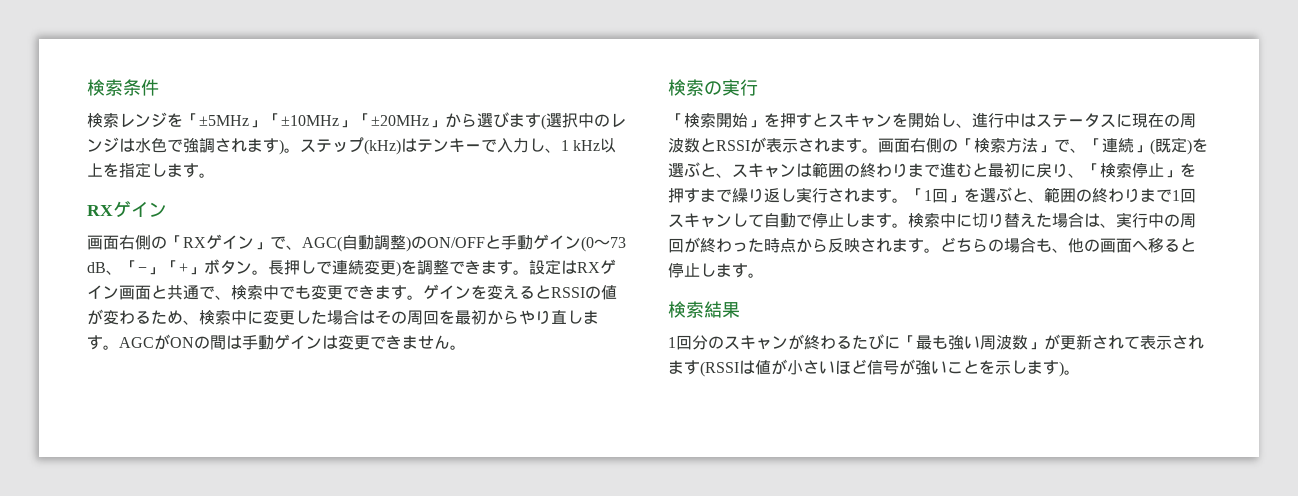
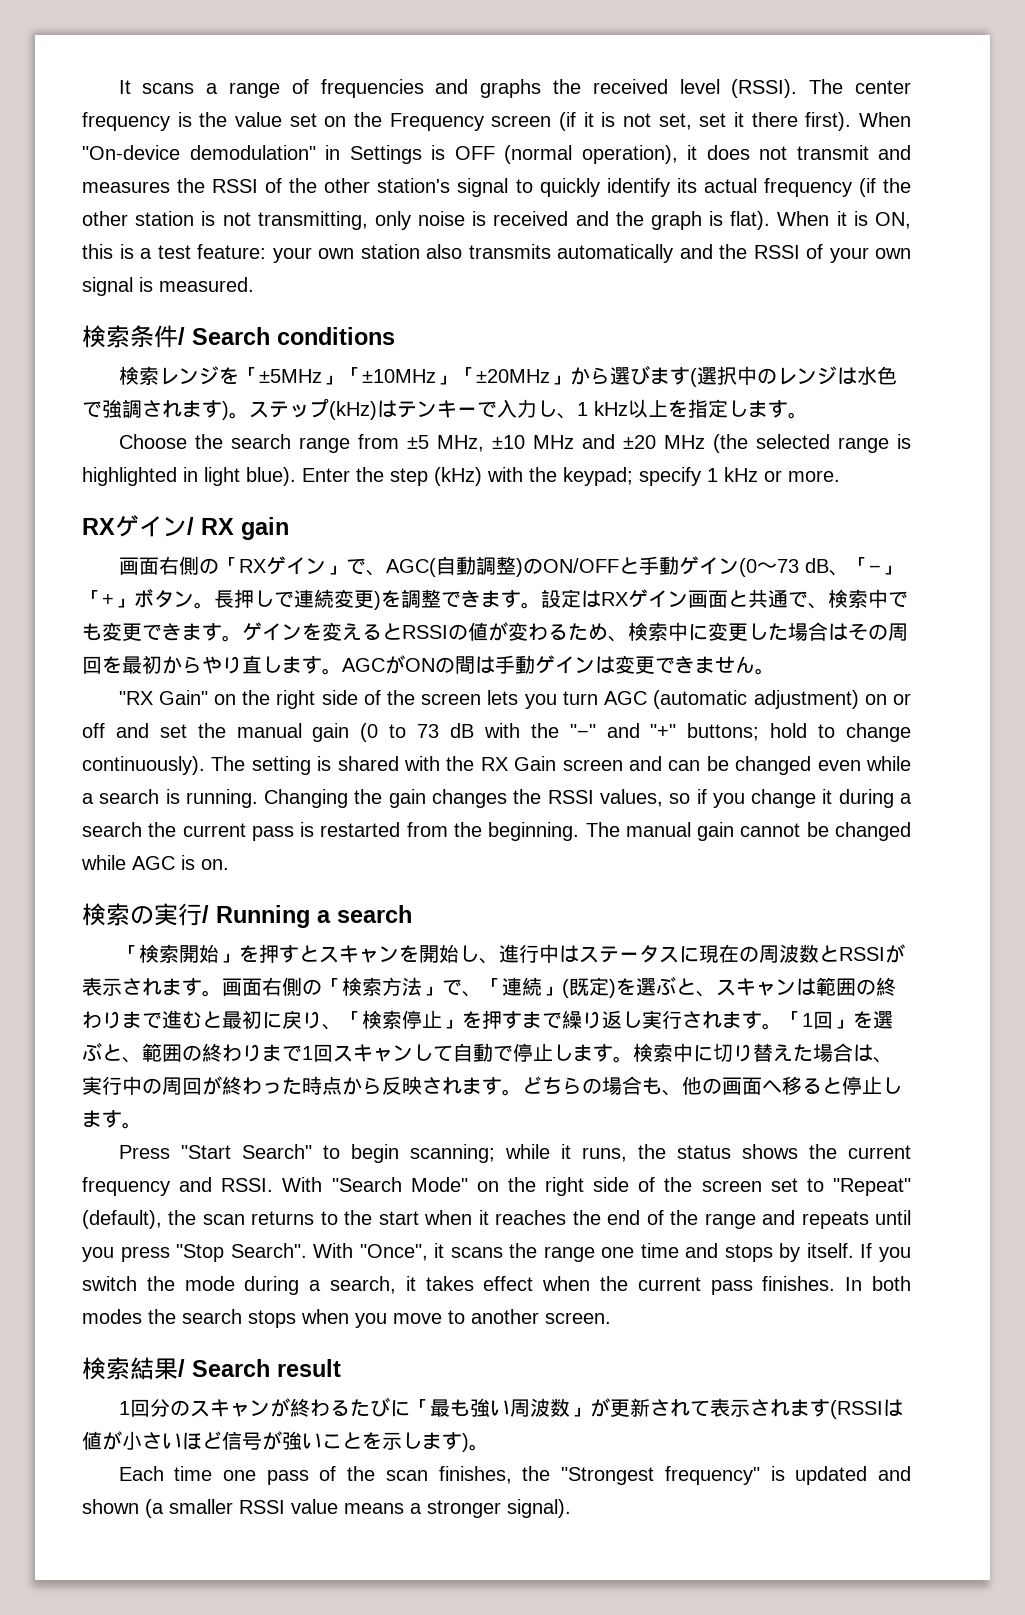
+ It scans a range of frequencies and graphs the received level (RSSI). The center frequency is the value set on the Frequency screen (if it is not set, set it there first). When "On-device demodulation" in Settings is OFF (normal operation), it does not transmit and measures the RSSI of the other station's signal to quickly identify its actual frequency (if the other station is not transmitting, only noise is received and the graph is flat). When it is ON, this is a test feature: your own station also transmits automatically and the RSSI of your own signal is measured.
- 検索条件
+ 検索条件/ Search conditions
  ステップ(kHz)はテンキーで入力し、1 kHz以上を指定します。
- RXゲイン
+ Choose the search range from ±5 MHz, ±10 MHz and ±20 MHz (the selected range is highlighted in light blue). Enter the step (kHz) with the keypad; specify 1 kHz or more.
+ RXゲイン/ RX gain
+ "RX Gain" on the right side of the screen lets you turn AGC (automatic adjustment) on or off and set the manual gain (0 to 73 dB with the "−" and "+" buttons; hold to change continuously). The setting is shared with the RX Gain screen and can be changed even while a search is running. Changing the gain changes the RSSI values, so if you change it during a search the current pass is restarted from the beginning. The manual gain cannot be changed while AGC is on.
- 検索の実行
+ 検索の実行/ Running a search
+ Press "Start Search" to begin scanning; while it runs, the status shows the current frequency and RSSI. With "Search Mode" on the right side of the screen set to "Repeat" (default), the scan returns to the start when it reaches the end of the range and repeats until you press "Stop Search". With "Once", it scans the range one time and stops by itself. If you switch the mode during a search, it takes effect when the current pass finishes. In both modes the search stops when you move to another screen.
- 検索結果
+ 検索結果/ Search result
+ Each time one pass of the scan finishes, the "Strongest frequency" is updated and shown (a smaller RSSI value means a stronger signal).

